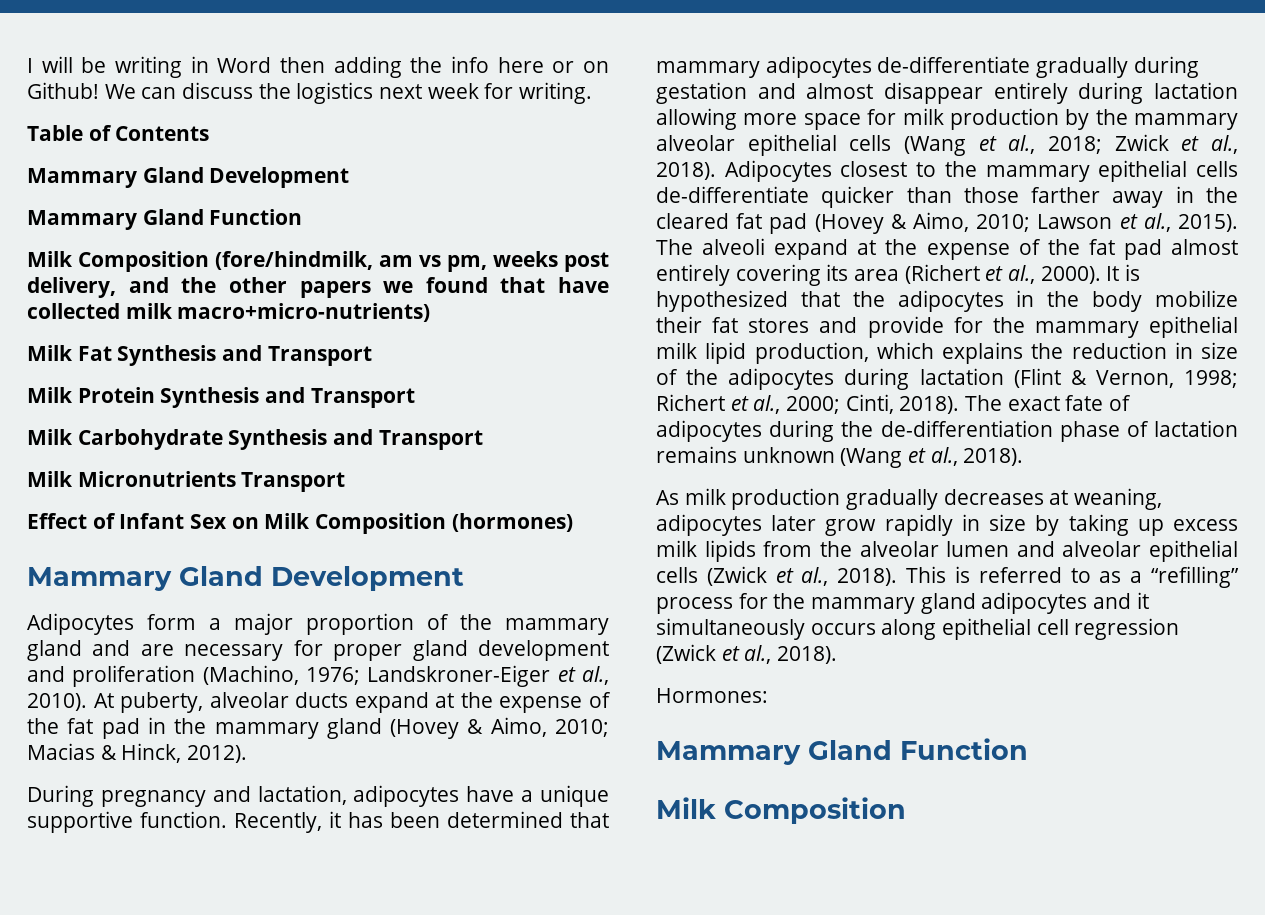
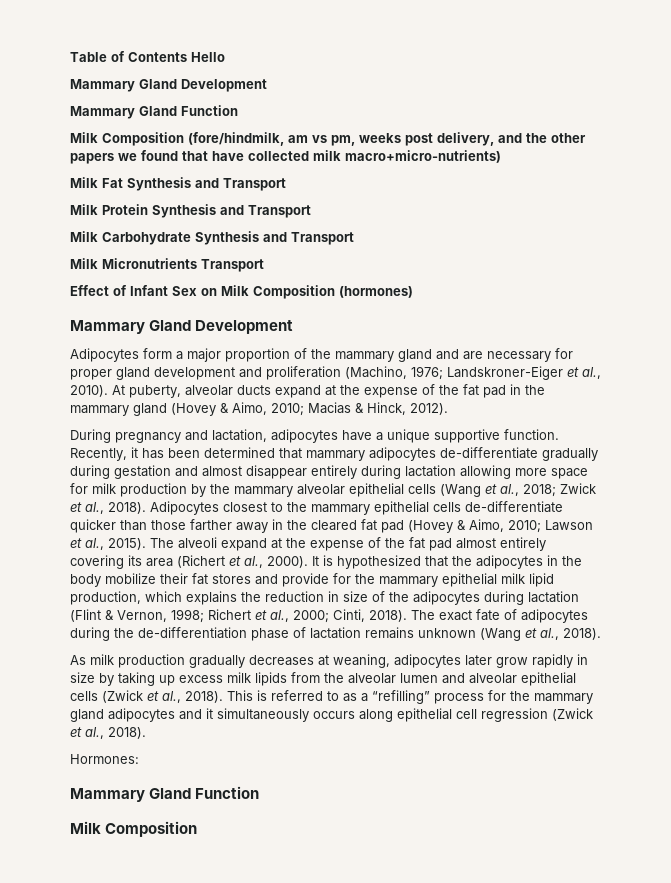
- I will be writing in Word then adding the info here or on Github! We can discuss the logistics next week for writing.
- Table of Contents
+ Table of Contents Hello

